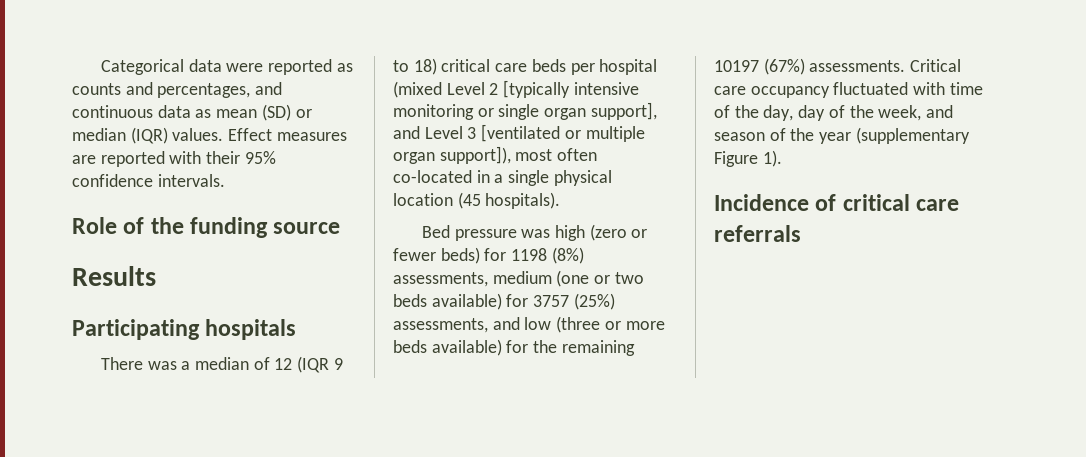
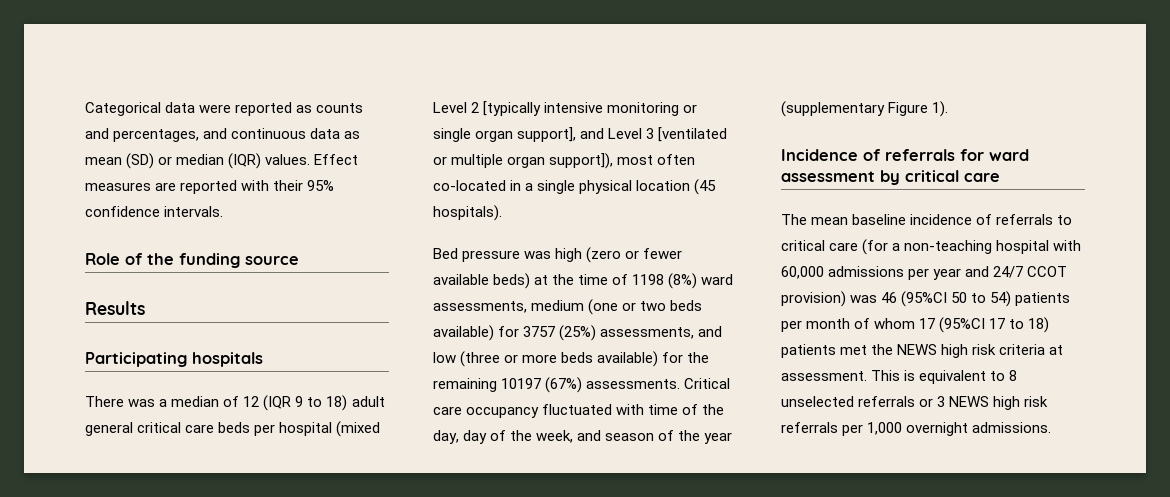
- There was a median of 12 (IQR 9 to 18) critical care beds per hospital (mixed Level 2 [typically intensive monitoring or single organ support], and Level 3 [ventilated or multiple organ support]), most often co-located in a single physical location (45 hospitals).
+ There was a median of 12 (IQR 9 to 18) adult general critical care beds per hospital (mixed Level 2 [typically intensive monitoring or single organ support], and Level 3 [ventilated or multiple organ support]), most often co-located in a single physical location (45 hospitals).
- Bed pressure was high (zero or fewer beds) for 1198 (8%) assessments, medium (one or two beds available) for 3757 (25%) assessments, and low (three or more beds available) for the remaining 10197 (67%) assessments.
+ Bed pressure was high (zero or fewer available beds) at the time of 1198 (8%) ward assessments, medium (one or two beds available) for 3757 (25%) assessments, and low (three or more beds available) for the remaining 10197 (67%) assessments.
- Incidence of critical care referrals
+ Incidence of referrals for ward assessment by critical care
+ The mean baseline incidence of referrals to critical care (for a non-teaching hospital with 60,000 admissions per year and 24/7 CCOT provision) was 46 (95%CI 50 to 54) patients per month of whom 17 (95%CI 17 to 18) patients met the NEWS high risk criteria at assessment. This is equivalent to 8 unselected referrals or 3 NEWS high risk referrals per 1,000 overnight admissions.

